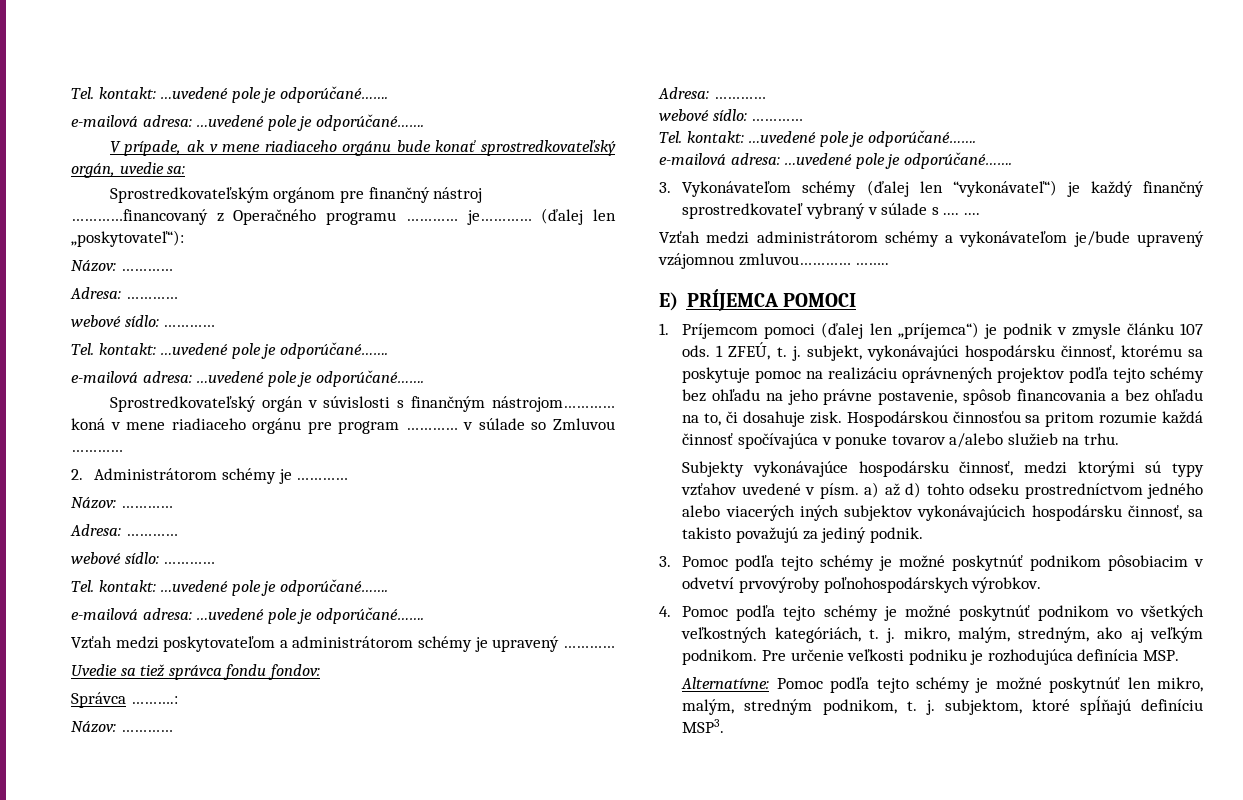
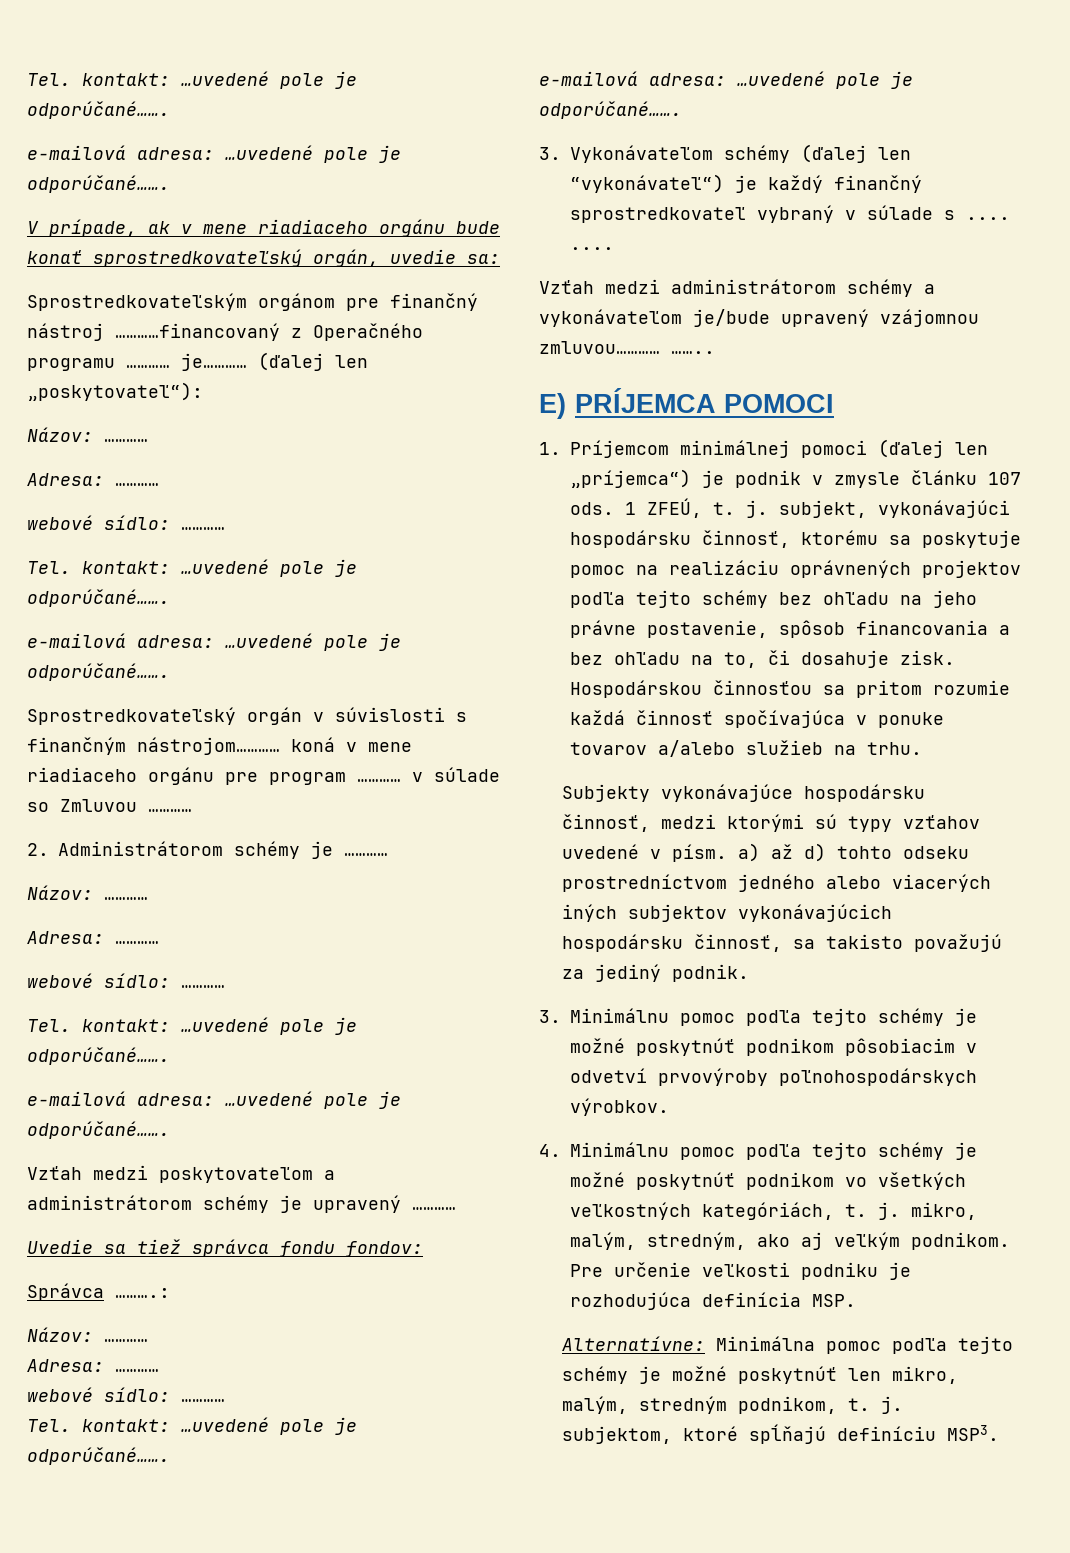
- 1. Príjemcom pomoci (ďalej len „príjemca“) je podnik v zmysle článku 107 ods.
+ 1. Príjemcom minimálnej pomoci (ďalej len „príjemca“) je podnik v zmysle článku 107 ods.
- 3. Pomoc podľa tejto schémy je možné poskytnúť podnikom pôsobiacim v odvetví prvovýroby poľnohospodárskych výrobkov.
+ 3. Minimálnu pomoc podľa tejto schémy je možné poskytnúť podnikom pôsobiacim v odvetví prvovýroby poľnohospodárskych výrobkov.
- 4. Pomoc podľa tejto schémy je možné poskytnúť podnikom vo všetkých veľkostných kategóriách, t. j. mikro, malým, stredným, ako aj veľkým podnikom.
+ 4. Minimálnu pomoc podľa tejto schémy je možné poskytnúť podnikom vo všetkých veľkostných kategóriách, t. j. mikro, malým, stredným, ako aj veľkým podnikom.
- Alternatívne: Pomoc podľa tejto schémy je možné poskytnúť len mikro, malým, stredným podnikom, t. j. subjektom, ktoré spĺňajú definíciu MSP3.
+ Alternatívne: Minimálna pomoc podľa tejto schémy je možné poskytnúť len mikro, malým, stredným podnikom, t. j. subjektom, ktoré spĺňajú definíciu MSP3.

